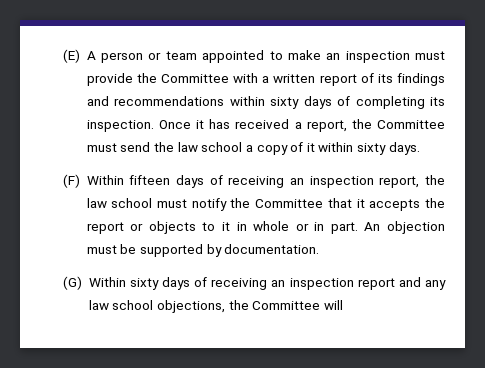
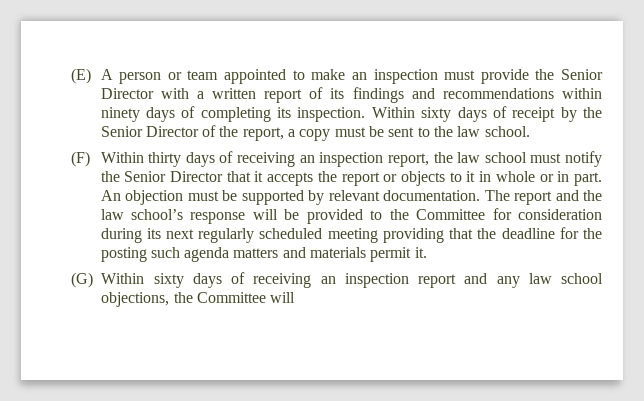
- (E) A person or team appointed to make an inspection must provide the Committee with a written report of its findings and recommendations within sixty days of completing its inspection.
+ (E) A person or team appointed to make an inspection must provide the Senior Director with a written report of its findings and recommendations within ninety days of completing its inspection.
- Once it has received a report, the Committee must send the law school a copy of it within sixty days.
+ Within sixty days of receipt by the Senior Director of the report, a copy must be sent to the law school.
- (F) Within fifteen days of receiving an inspection report, the law school must notify the Committee that it accepts the report or objects to it in whole or in part.
+ (F) Within thirty days of receiving an inspection report, the law school must notify the Senior Director that it accepts the report or objects to it in whole or in part.
- An objection must be supported by documentation.
+ An objection must be supported by relevant documentation. The report and the law school’s response will be provided to the Committee for consideration during its next regularly scheduled meeting providing that the deadline for the posting such agenda matters and materials permit it.

